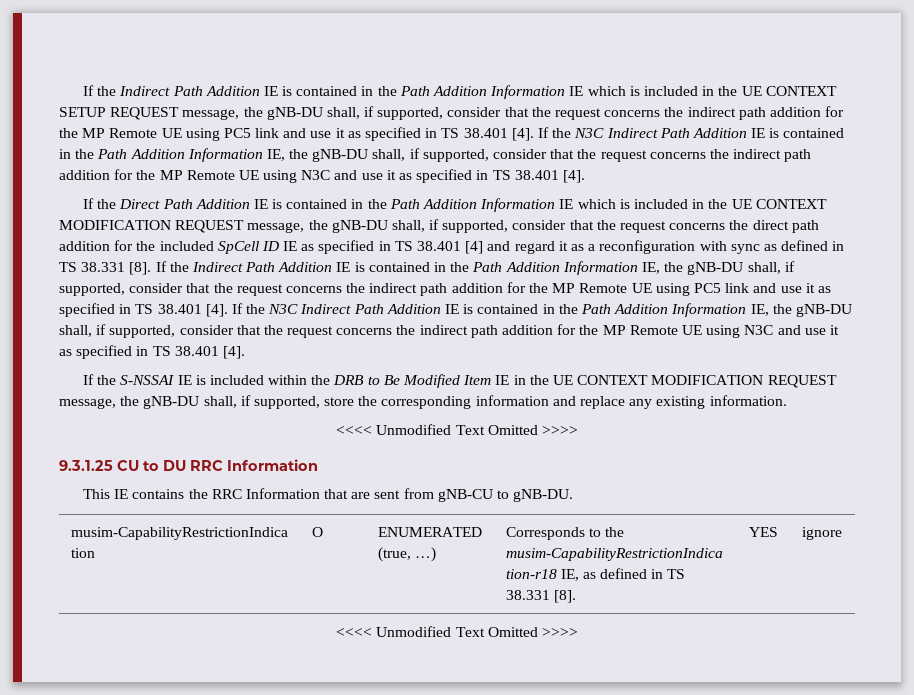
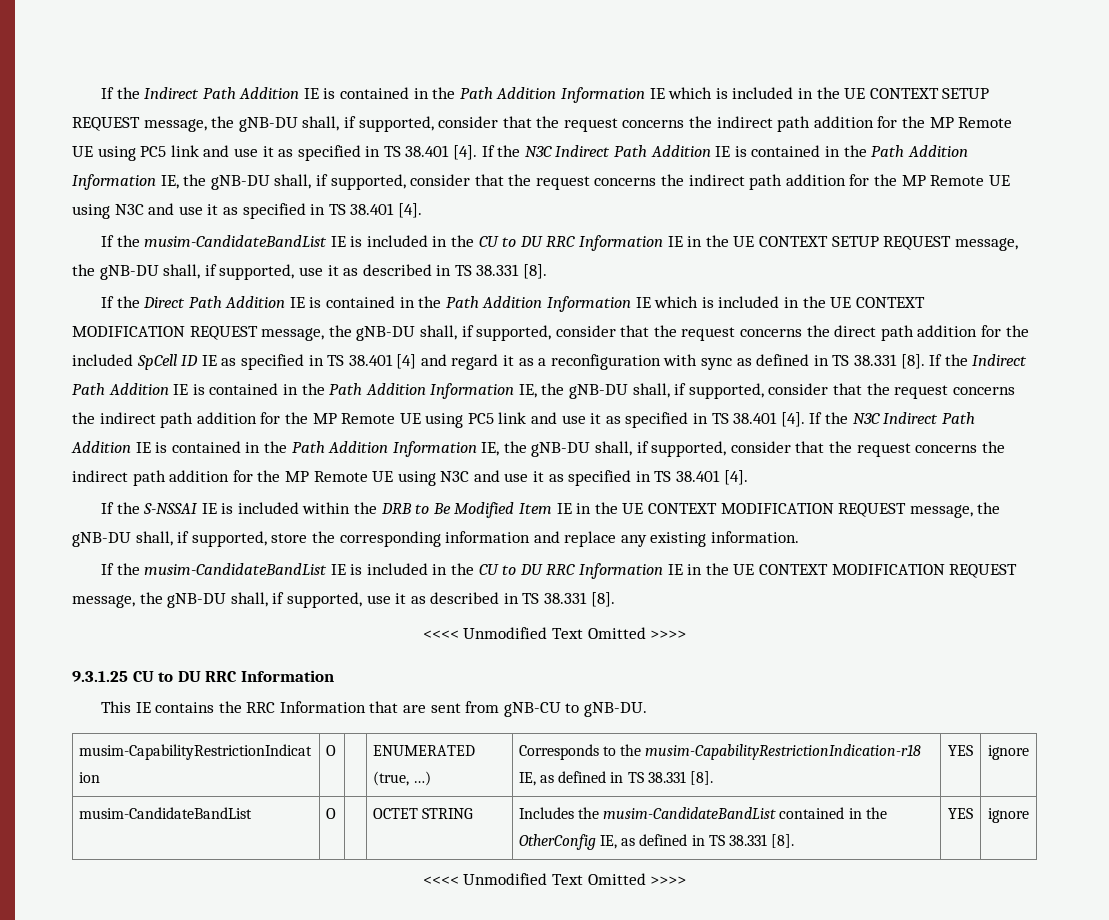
+ If the musim-CandidateBandList IE is included in the CU to DU RRC Information IE in the UE CONTEXT SETUP REQUEST message, the gNB-DU shall, if supported, use it as described in TS 38.331 [8].
+ If the musim-CandidateBandList IE is included in the CU to DU RRC Information IE in the UE CONTEXT MODIFICATION REQUEST message, the gNB-DU shall, if supported, use it as described in TS 38.331 [8].
+ musim-CandidateBandList | O | | OCTET STRING | Includes the musim-CandidateBandList contained in the OtherConfig IE, as defined in TS 38.331 [8]. | YES | ignore

